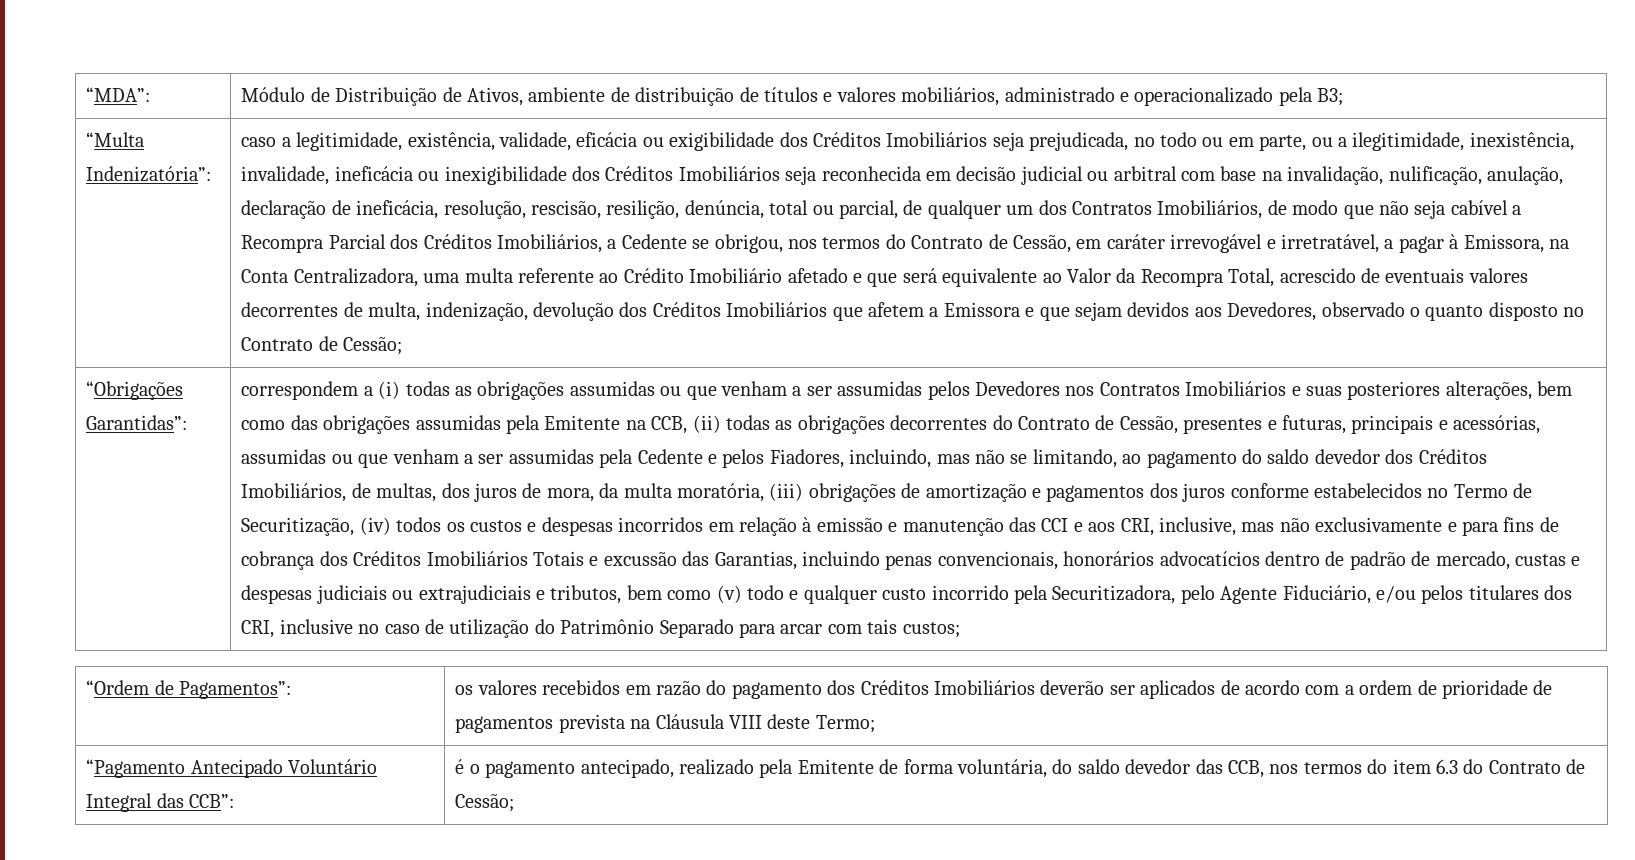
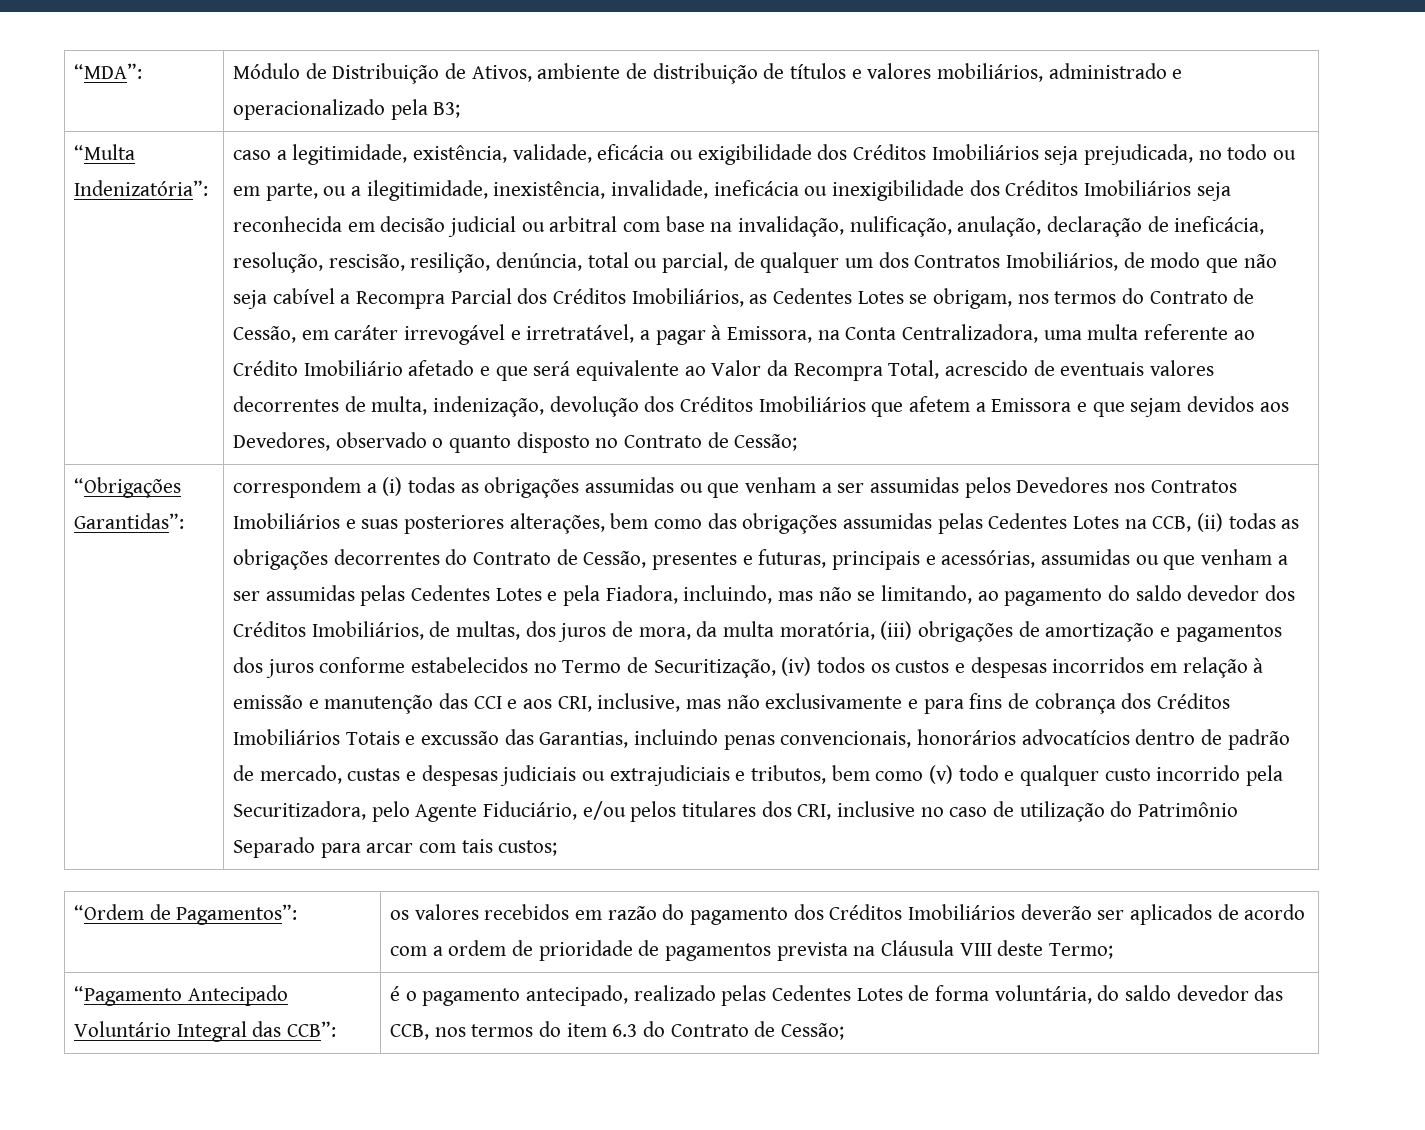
- caso a legitimidade, existência, validade, eficácia ou exigibilidade dos Créditos Imobiliários seja prejudicada, no todo ou em parte, ou a ilegitimidade, inexistência, invalidade, ineficácia ou inexigibilidade dos Créditos Imobiliários seja reconhecida em decisão judicial ou arbitral com base na invalidação, nulificação, anulação, declaração de ineficácia, resolução, rescisão, resilição, denúncia, total ou parcial, de qualquer um dos Contratos Imobiliários, de modo que não seja cabível a Recompra Parcial dos Créditos Imobiliários, a Cedente se obrigou, nos termos do Contrato de Cessão, em caráter irrevogável e irretratável, a pagar à Emissora, na Conta Centralizadora, uma multa referente ao Crédito Imobiliário afetado e que será equivalente ao Valor da Recompra Total, acrescido de eventuais valores decorrentes de multa, indenização, devolução dos Créditos Imobiliários que afetem a Emissora e que sejam devidos aos Devedores, observado o quanto disposto no Contrato de Cessão;
+ caso a legitimidade, existência, validade, eficácia ou exigibilidade dos Créditos Imobiliários seja prejudicada, no todo ou em parte, ou a ilegitimidade, inexistência, invalidade, ineficácia ou inexigibilidade dos Créditos Imobiliários seja reconhecida em decisão judicial ou arbitral com base na invalidação, nulificação, anulação, declaração de ineficácia, resolução, rescisão, resilição, denúncia, total ou parcial, de qualquer um dos Contratos Imobiliários, de modo que não seja cabível a Recompra Parcial dos Créditos Imobiliários, as Cedentes Lotes se obrigam, nos termos do Contrato de Cessão, em caráter irrevogável e irretratável, a pagar à Emissora, na Conta Centralizadora, uma multa referente ao Crédito Imobiliário afetado e que será equivalente ao Valor da Recompra Total, acrescido de eventuais valores decorrentes de multa, indenização, devolução dos Créditos Imobiliários que afetem a Emissora e que sejam devidos aos Devedores, observado o quanto disposto no Contrato de Cessão;
- correspondem a (i) todas as obrigações assumidas ou que venham a ser assumidas pelos Devedores nos Contratos Imobiliários e suas posteriores alterações, bem como das obrigações assumidas pela Emitente na CCB, (ii) todas as obrigações decorrentes do Contrato de Cessão, presentes e futuras, principais e acessórias, assumidas ou que venham a ser assumidas pela Cedente e pelos Fiadores, incluindo, mas não se limitando, ao pagamento do saldo devedor dos Créditos Imobiliários, de multas, dos juros de mora, da multa moratória, (iii) obrigações de amortização e pagamentos dos juros conforme estabelecidos no Termo de Securitização, (iv) todos os custos e despesas incorridos em relação à emissão e manutenção das CCI e aos CRI, inclusive, mas não exclusivamente e para fins de cobrança dos Créditos Imobiliários Totais e excussão das Garantias, incluindo penas convencionais, honorários advocatícios dentro de padrão de mercado, custas e despesas judiciais ou extrajudiciais e tributos, bem como (v) todo e qualquer custo incorrido pela Securitizadora, pelo Agente Fiduciário, e/ou pelos titulares dos CRI, inclusive no caso de utilização do Patrimônio Separado para arcar com tais custos;
+ correspondem a (i) todas as obrigações assumidas ou que venham a ser assumidas pelos Devedores nos Contratos Imobiliários e suas posteriores alterações, bem como das obrigações assumidas pelas Cedentes Lotes na CCB, (ii) todas as obrigações decorrentes do Contrato de Cessão, presentes e futuras, principais e acessórias, assumidas ou que venham a ser assumidas pelas Cedentes Lotes e pela Fiadora, incluindo, mas não se limitando, ao pagamento do saldo devedor dos Créditos Imobiliários, de multas, dos juros de mora, da multa moratória, (iii) obrigações de amortização e pagamentos dos juros conforme estabelecidos no Termo de Securitização, (iv) todos os custos e despesas incorridos em relação à emissão e manutenção das CCI e aos CRI, inclusive, mas não exclusivamente e para fins de cobrança dos Créditos Imobiliários Totais e excussão das Garantias, incluindo penas convencionais, honorários advocatícios dentro de padrão de mercado, custas e despesas judiciais ou extrajudiciais e tributos, bem como (v) todo e qualquer custo incorrido pela Securitizadora, pelo Agente Fiduciário, e/ou pelos titulares dos CRI, inclusive no caso de utilização do Patrimônio Separado para arcar com tais custos;
- “Pagamento Antecipado Voluntário Integral das CCB”: | é o pagamento antecipado, realizado pela Emitente de forma voluntária, do saldo devedor das CCB, nos termos do item 6.3 do Contrato de Cessão;
+ “Pagamento Antecipado Voluntário Integral das CCB”: | é o pagamento antecipado, realizado pelas Cedentes Lotes de forma voluntária, do saldo devedor das CCB, nos termos do item 6.3 do Contrato de Cessão;

